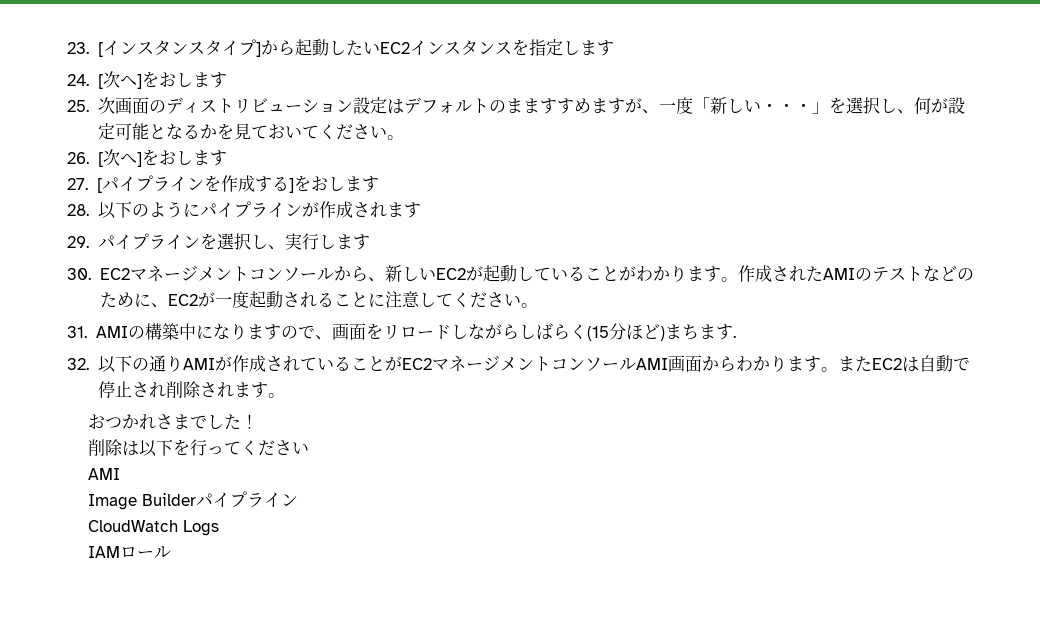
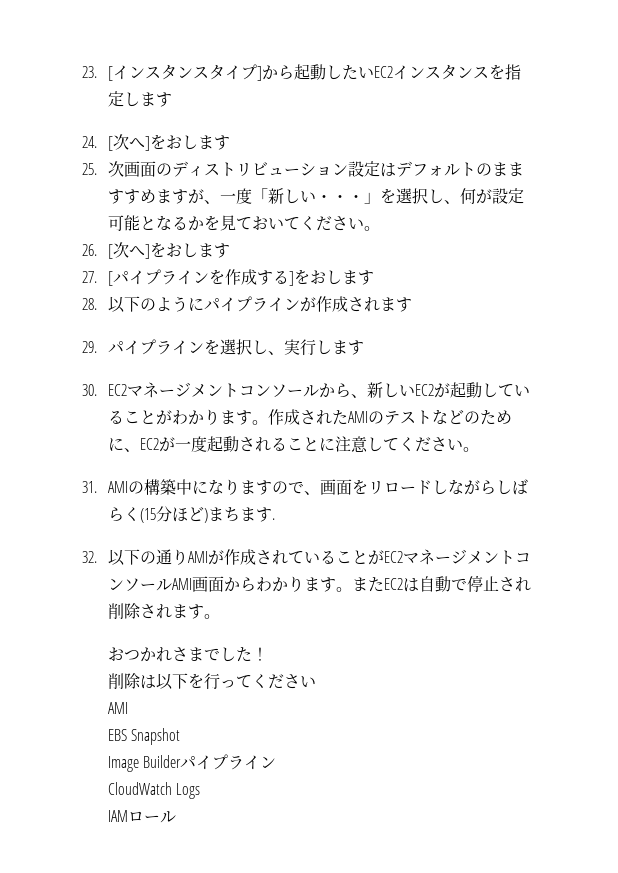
+ EBS Snapshot

